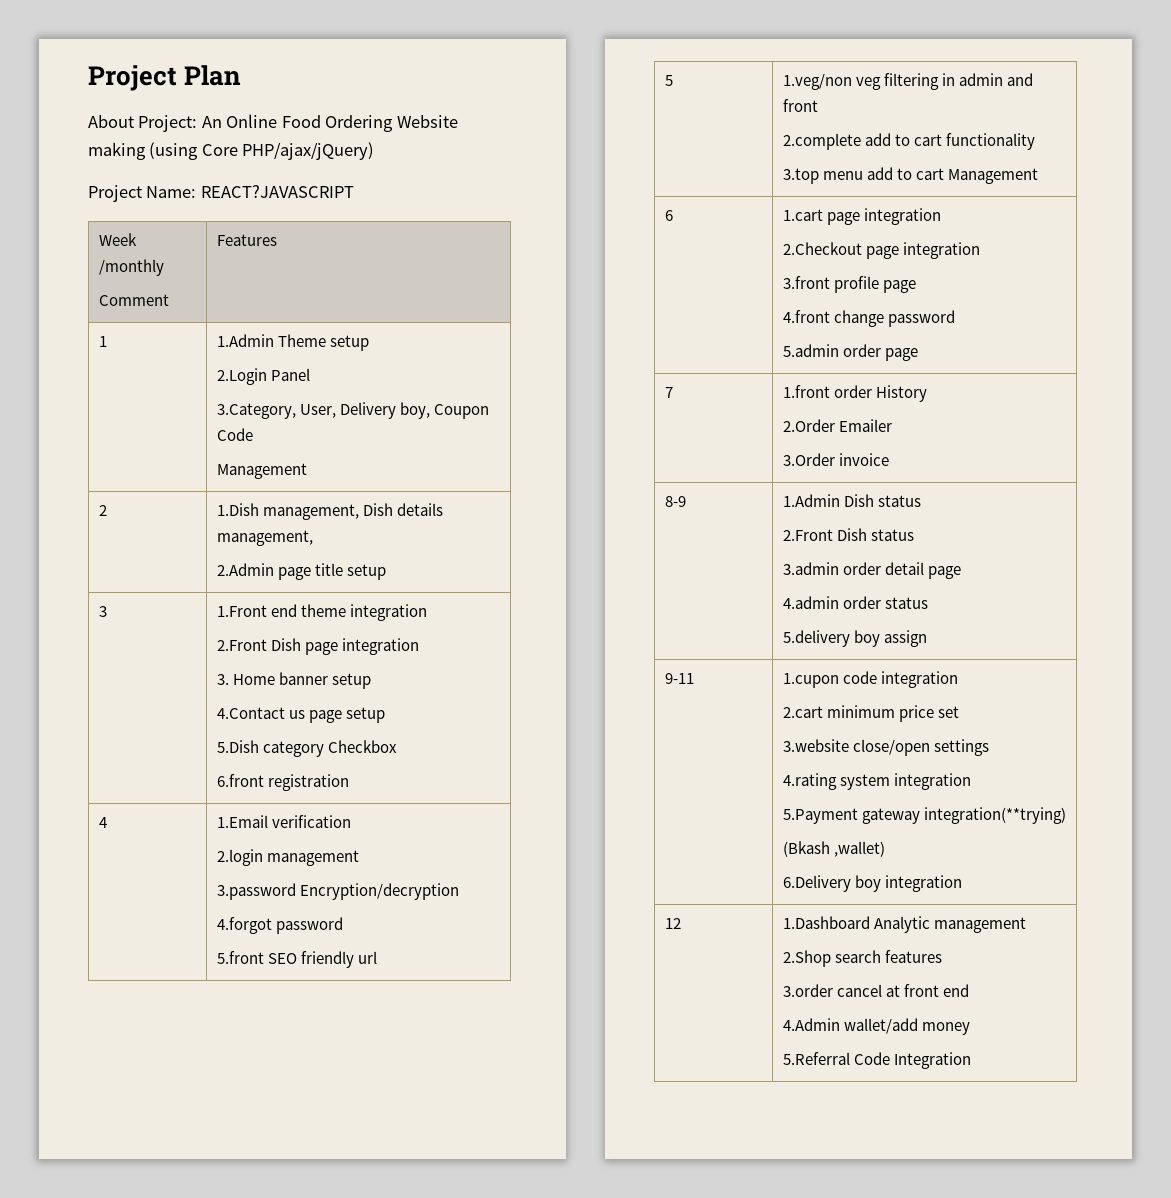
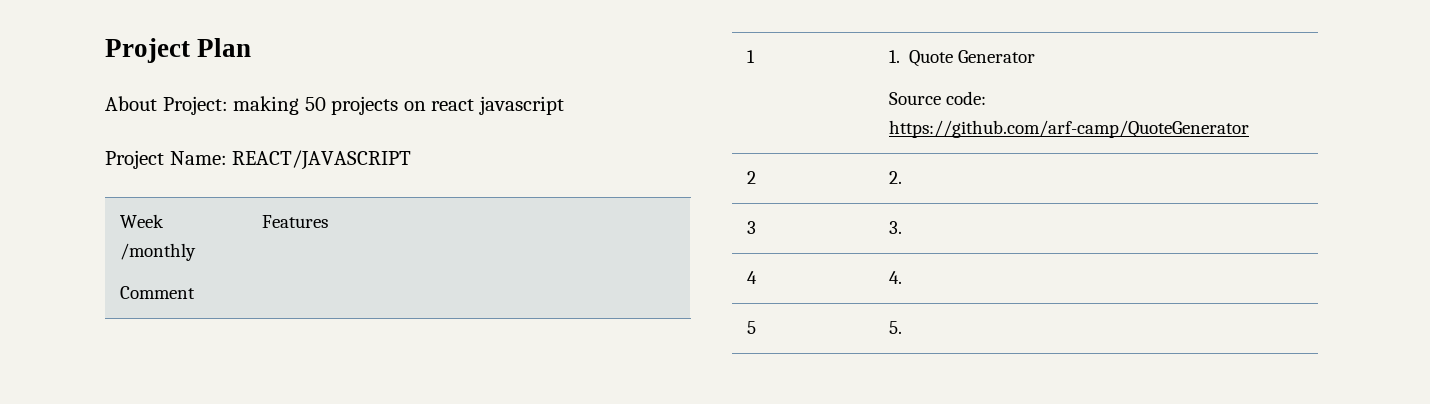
- About Project: An Online Food Ordering Website making (using Core PHP/ajax/jQuery)
+ About Project: making 50 projects on react javascript
- Project Name: REACT?JAVASCRIPT
+ Project Name: REACT/JAVASCRIPT
- 1 | 1.Admin Theme setup
- 2.Login Panel
- 3.Category, User, Delivery boy, Coupon Code
- Management
- 2 | 1.Dish management, Dish details management,
- 2.Admin page title setup
- 3 | 1.Front end theme integration
- 2.Front Dish page integration
- 3. Home banner setup
- 4.Contact us page setup
- 5.Dish category Checkbox
- 6.front registration
- 4 | 1.Email verification
- 2.login management
- 3.password Encryption/decryption
- 4.forgot password
- 5.front SEO friendly url
- 5 | 1.veg/non veg filtering in admin and front
- 2.complete add to cart functionality
- 3.top menu add to cart Management
- 6 | 1.cart page integration
- 2.Checkout page integration
- 3.front profile page
- 4.front change password
- 5.admin order page
- 7 | 1.front order History
- 2.Order Emailer
- 3.Order invoice
- 8-9 | 1.Admin Dish status
- 2.Front Dish status
- 3.admin order detail page
- 4.admin order status
- 5.delivery boy assign
- 9-11 | 1.cupon code integration
- 2.cart minimum price set
- 3.website close/open settings
- 4.rating system integration
- 5.Payment gateway integration(**trying)
- (Bkash ,wallet)
- 6.Delivery boy integration
- 12 | 1.Dashboard Analytic management
- 2.Shop search features
- 3.order cancel at front end
- 4.Admin wallet/add money
- 5.Referral Code Integration
+ 1 | 1. Quote Generator
+ Source code: https://github.com/arf-camp/QuoteGenerator
+ 2 | 2.
+ 3 | 3.
+ 4 | 4.
+ 5 | 5.

